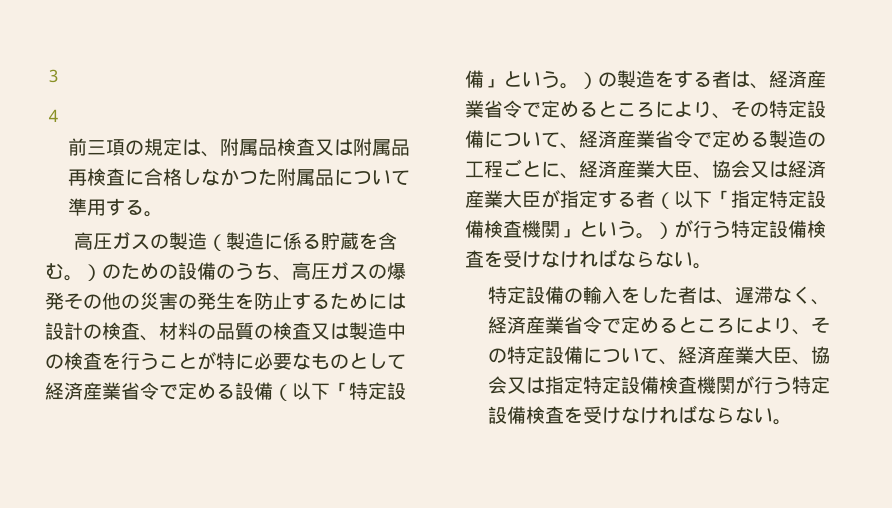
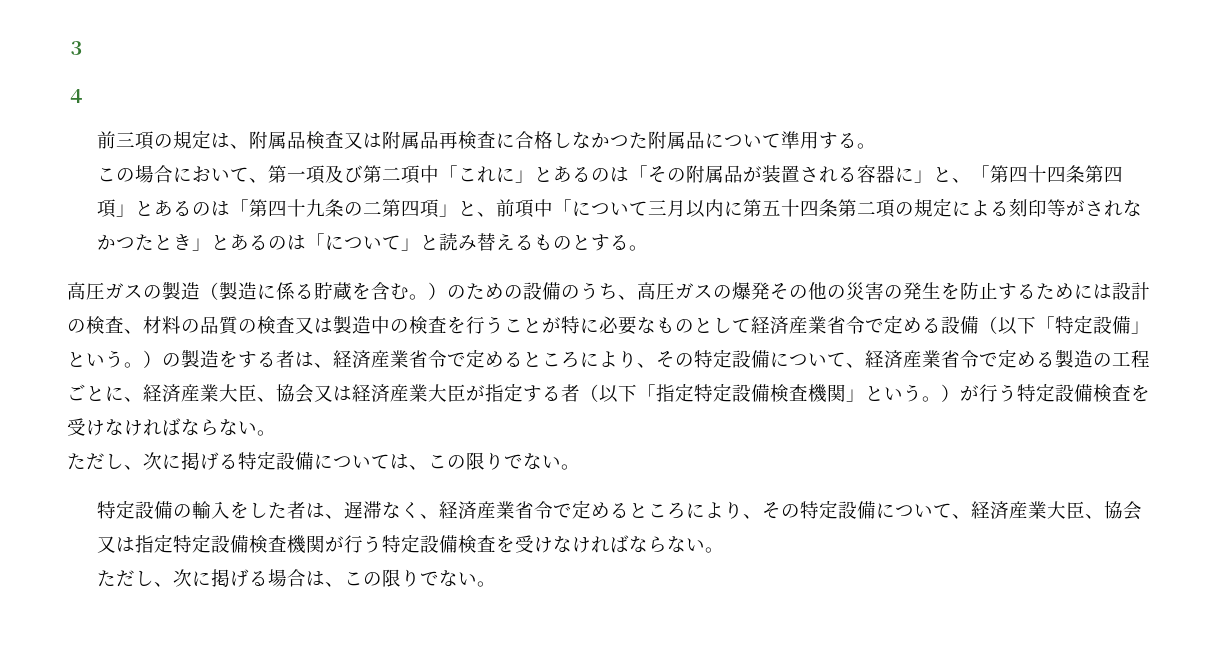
+ この場合において、第一項及び第二項中「これに」とあるのは「その附属品が装置される容器に」と、「第四十四条第四項」とあるのは「第四十九条の二第四項」と、前項中「について三月以内に第五十四条第二項の規定による刻印等がされなかつたとき」とあるのは「について」と読み替えるものとする。
+ ただし、次に掲げる特定設備については、この限りでない。
+ ただし、次に掲げる場合は、この限りでない。

